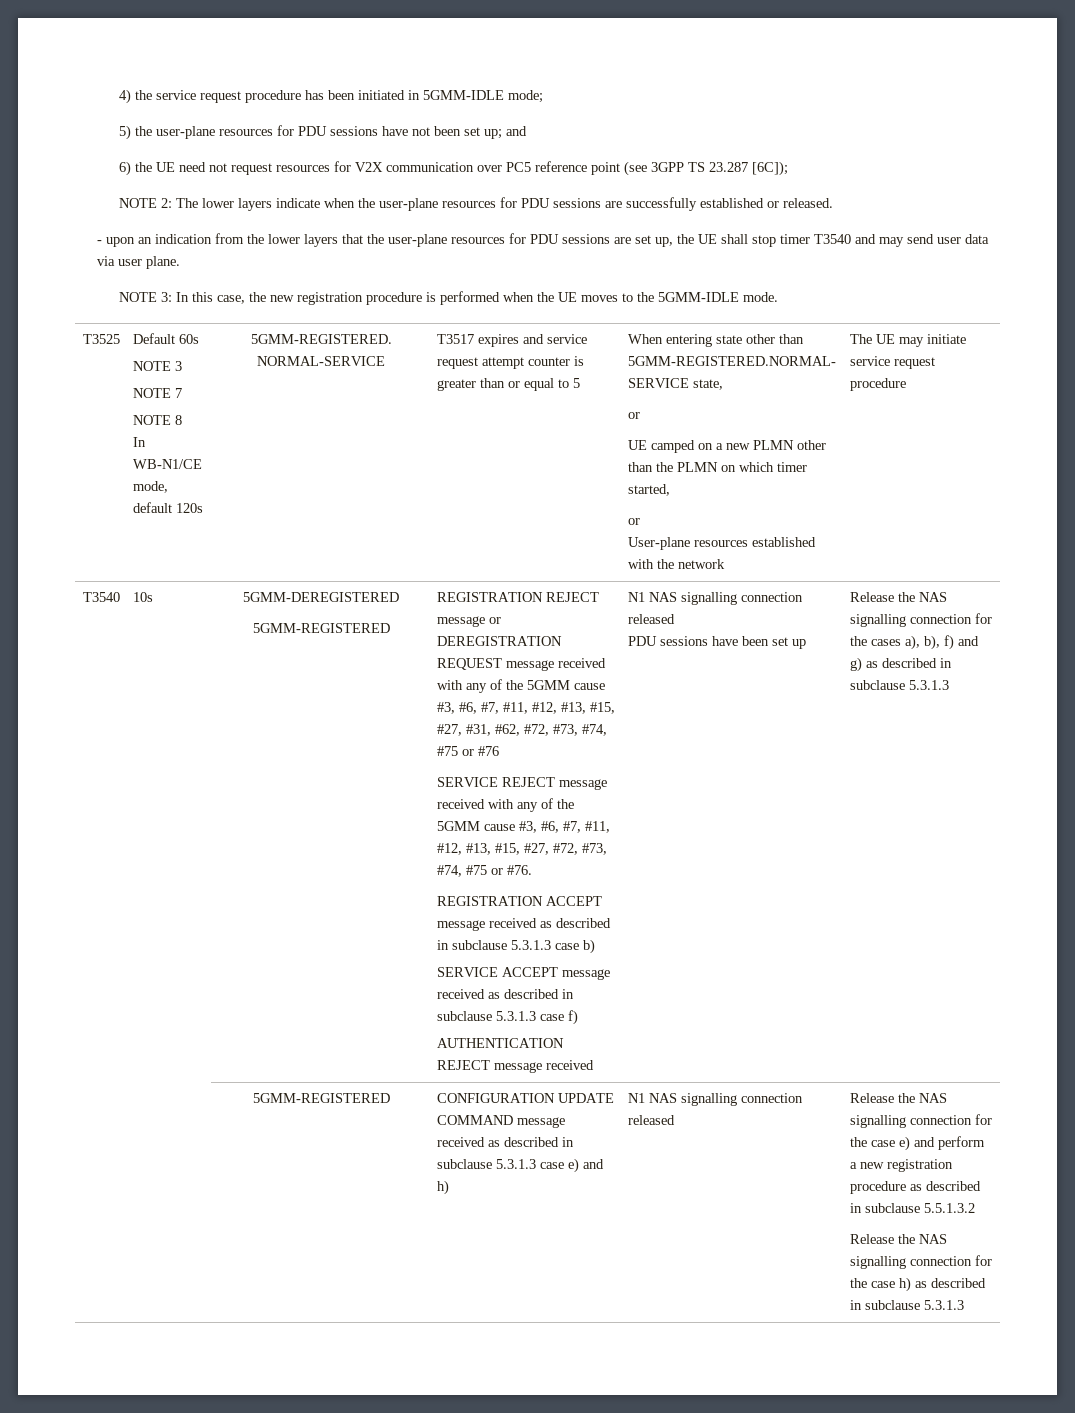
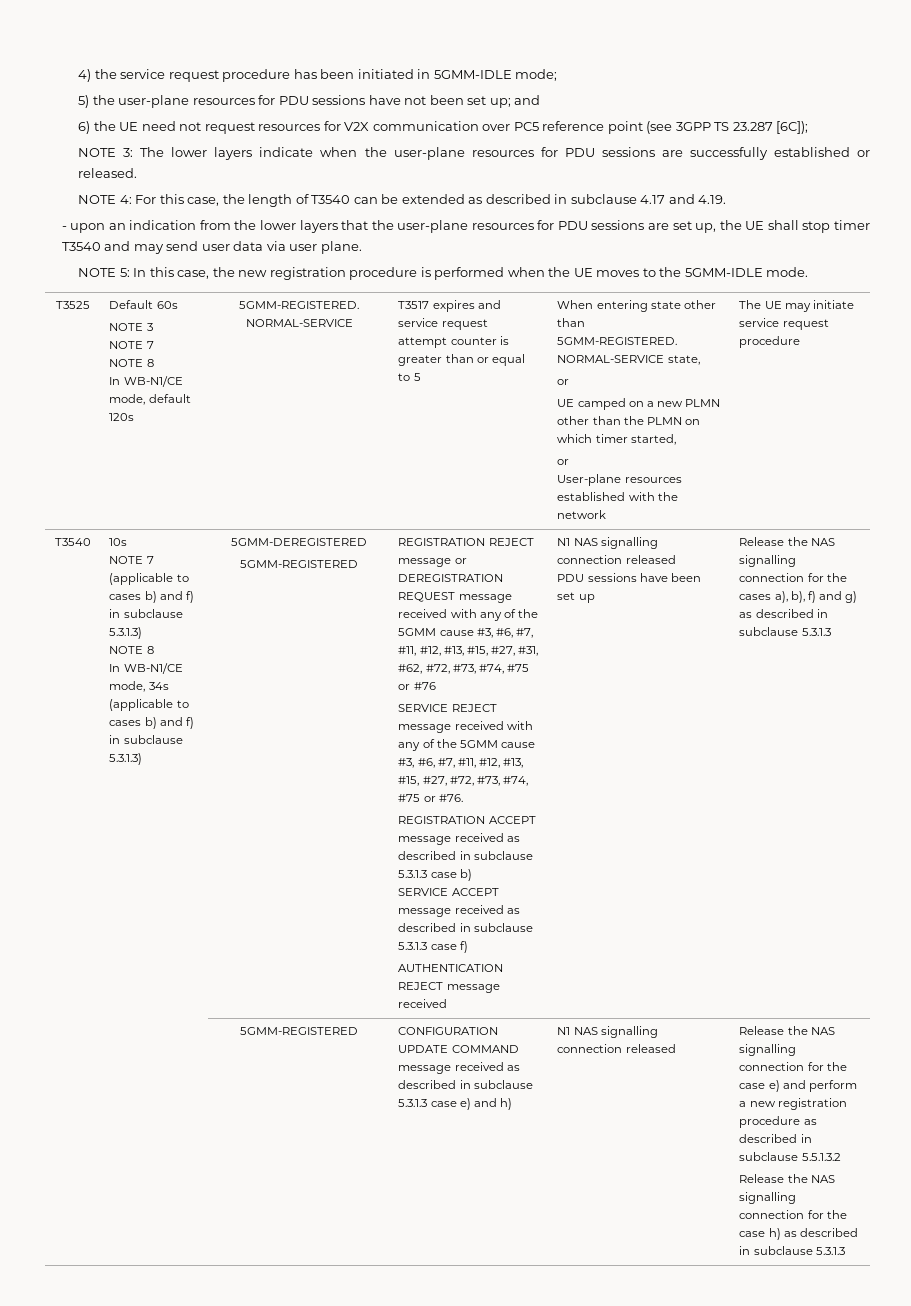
- NOTE 2: The lower layers indicate when the user-plane resources for PDU sessions are successfully established or released.
+ NOTE 3: The lower layers indicate when the user-plane resources for PDU sessions are successfully established or released.
+ NOTE 4: For this case, the length of T3540 can be extended as described in subclause 4.17 and 4.19.
- NOTE 3: In this case, the new registration procedure is performed when the UE moves to the 5GMM-IDLE mode.
+ NOTE 5: In this case, the new registration procedure is performed when the UE moves to the 5GMM-IDLE mode.
+ NOTE 7 (applicable to cases b) and f) in subclause 5.3.1.3)
+ NOTE 8
+ In WB-N1/CE mode, 34s (applicable to cases b) and f) in subclause 5.3.1.3)

